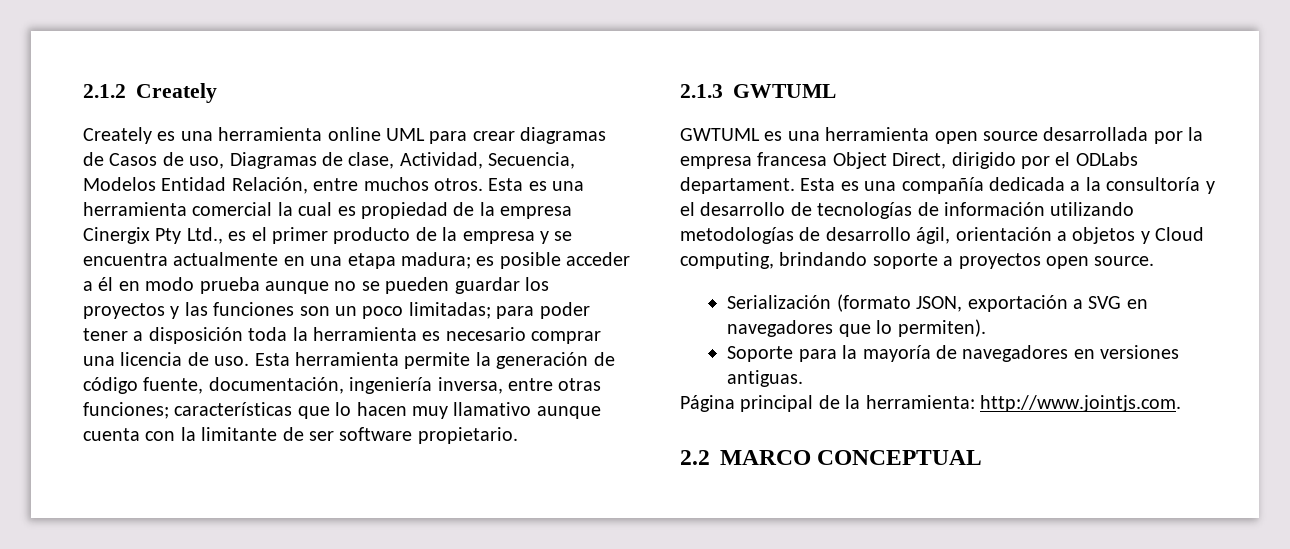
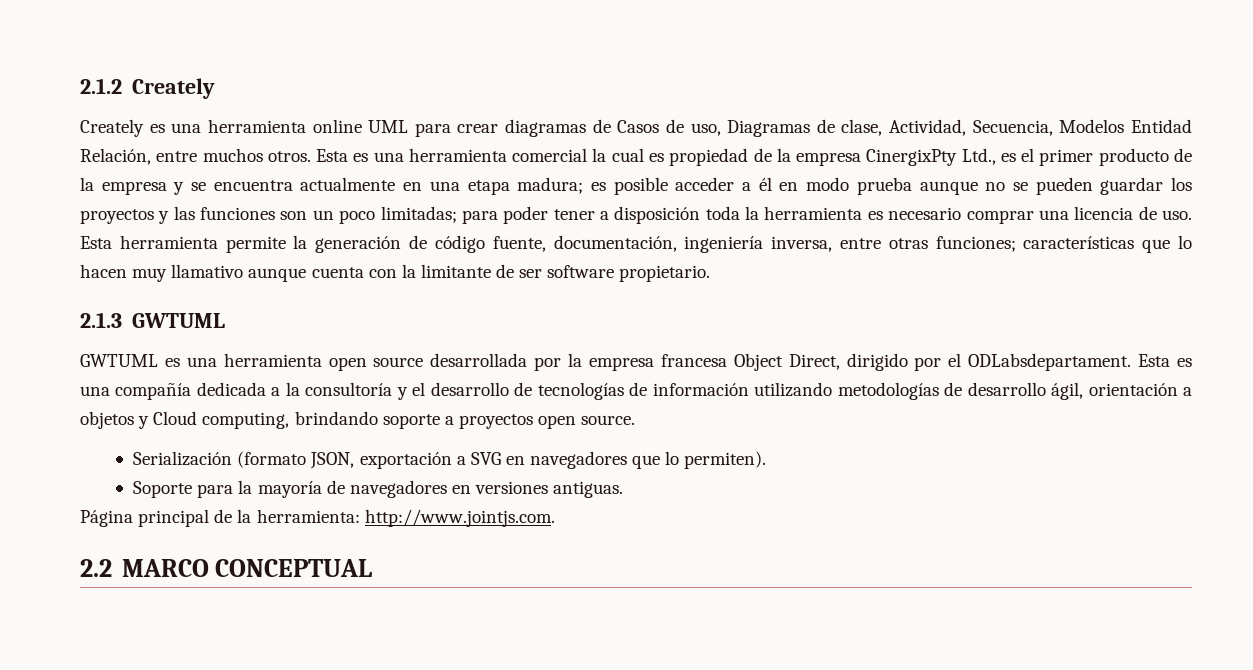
- Esta es una herramienta comercial la cual es propiedad de la empresa Cinergix Pty Ltd., es el primer producto de la empresa y se encuentra actualmente en una etapa madura;
+ Esta es una herramienta comercial la cual es propiedad de la empresa CinergixPty Ltd., es el primer producto de la empresa y se encuentra actualmente en una etapa madura;
- GWTUML es una herramienta open source desarrollada por la empresa francesa Object Direct, dirigido por el ODLabs departament.
+ GWTUML es una herramienta open source desarrollada por la empresa francesa Object Direct, dirigido por el ODLabsdepartament.

